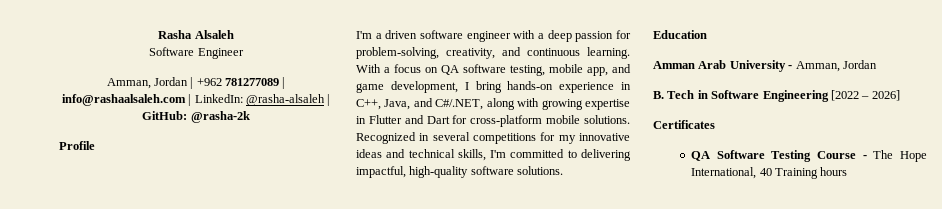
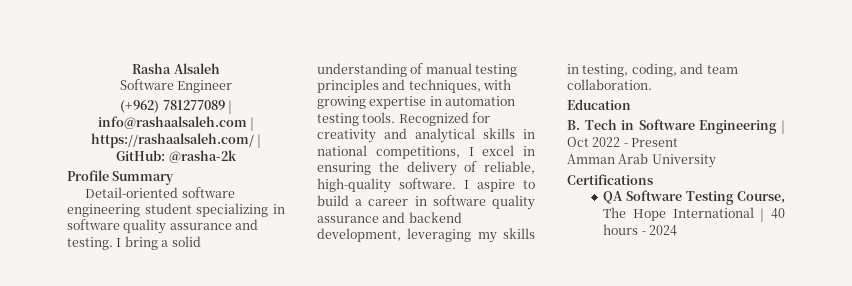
- Amman, Jordan | +962 781277089 | info@rashaalsaleh.com | LinkedIn: @rasha-alsaleh | GitHub: @rasha-2k
+ (+962) 781277089 | info@rashaalsaleh.com | https://rashaalsaleh.com/ | GitHub: @rasha-2k
- Profile
- I'm a driven software engineer with a deep passion for problem-solving, creativity, and continuous learning. With a focus on QA software testing, mobile app, and game development, I bring hands-on experience in C++, Java, and C#/.NET, along with growing expertise in Flutter and Dart for cross-platform mobile solutions. Recognized in several competitions for my innovative ideas and technical skills, I'm committed to delivering impactful, high-quality software solutions.
+ Profile Summary
+ Detail-oriented software engineering student specializing in software quality assurance and testing. I bring a solid understanding of manual testing principles and techniques, with growing expertise in automation testing tools. Recognized for creativity and analytical skills in national competitions, I excel in ensuring the delivery of reliable, high-quality software. I aspire to build a career in software quality assurance and backend development, leveraging my skills in testing, coding, and team collaboration.
  Education
- Amman Arab University - Amman, Jordan
- B. Tech in Software Engineering [2022 – 2026]
- Certificates
- QA Software Testing Course - The Hope International, 40 Training hours
+ B. Tech in Software Engineering | Oct 2022 - Present
+ Amman Arab University
+ Certifications
+ QA Software Testing Course, The Hope International | 40 hours - 2024

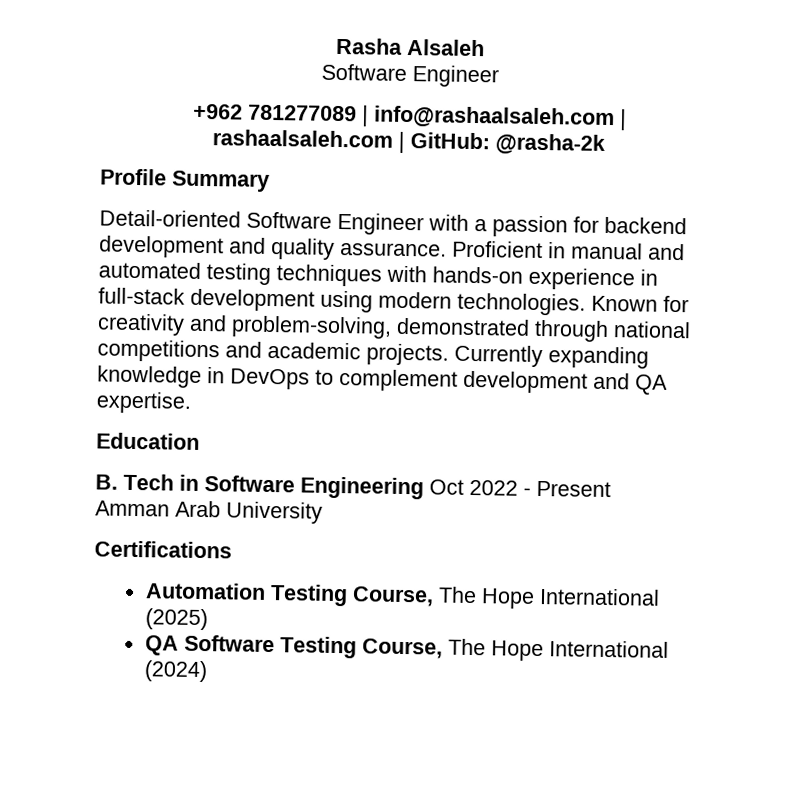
- (+962) 781277089 | info@rashaalsaleh.com | https://rashaalsaleh.com/ | GitHub: @rasha-2k
+ +962 781277089 | info@rashaalsaleh.com | rashaalsaleh.com | GitHub: @rasha-2k
- Detail-oriented software engineering student specializing in software quality assurance and testing. I bring a solid understanding of manual testing principles and techniques, with growing expertise in automation testing tools. Recognized for creativity and analytical skills in national competitions, I excel in ensuring the delivery of reliable, high-quality software. I aspire to build a career in software quality assurance and backend development, leveraging my skills in testing, coding, and team collaboration.
+ Detail-oriented Software Engineer with a passion for backend development and quality assurance. Proficient in manual and automated testing techniques with hands-on experience in full-stack development using modern technologies. Known for creativity and problem-solving, demonstrated through national competitions and academic projects. Currently expanding knowledge in DevOps to complement development and QA expertise.
- B. Tech in Software Engineering | Oct 2022 - Present
+ B. Tech in Software Engineering Oct 2022 - Present
+ Automation Testing Course, The Hope International (2025)
- QA Software Testing Course, The Hope International | 40 hours - 2024
+ QA Software Testing Course, The Hope International (2024)

